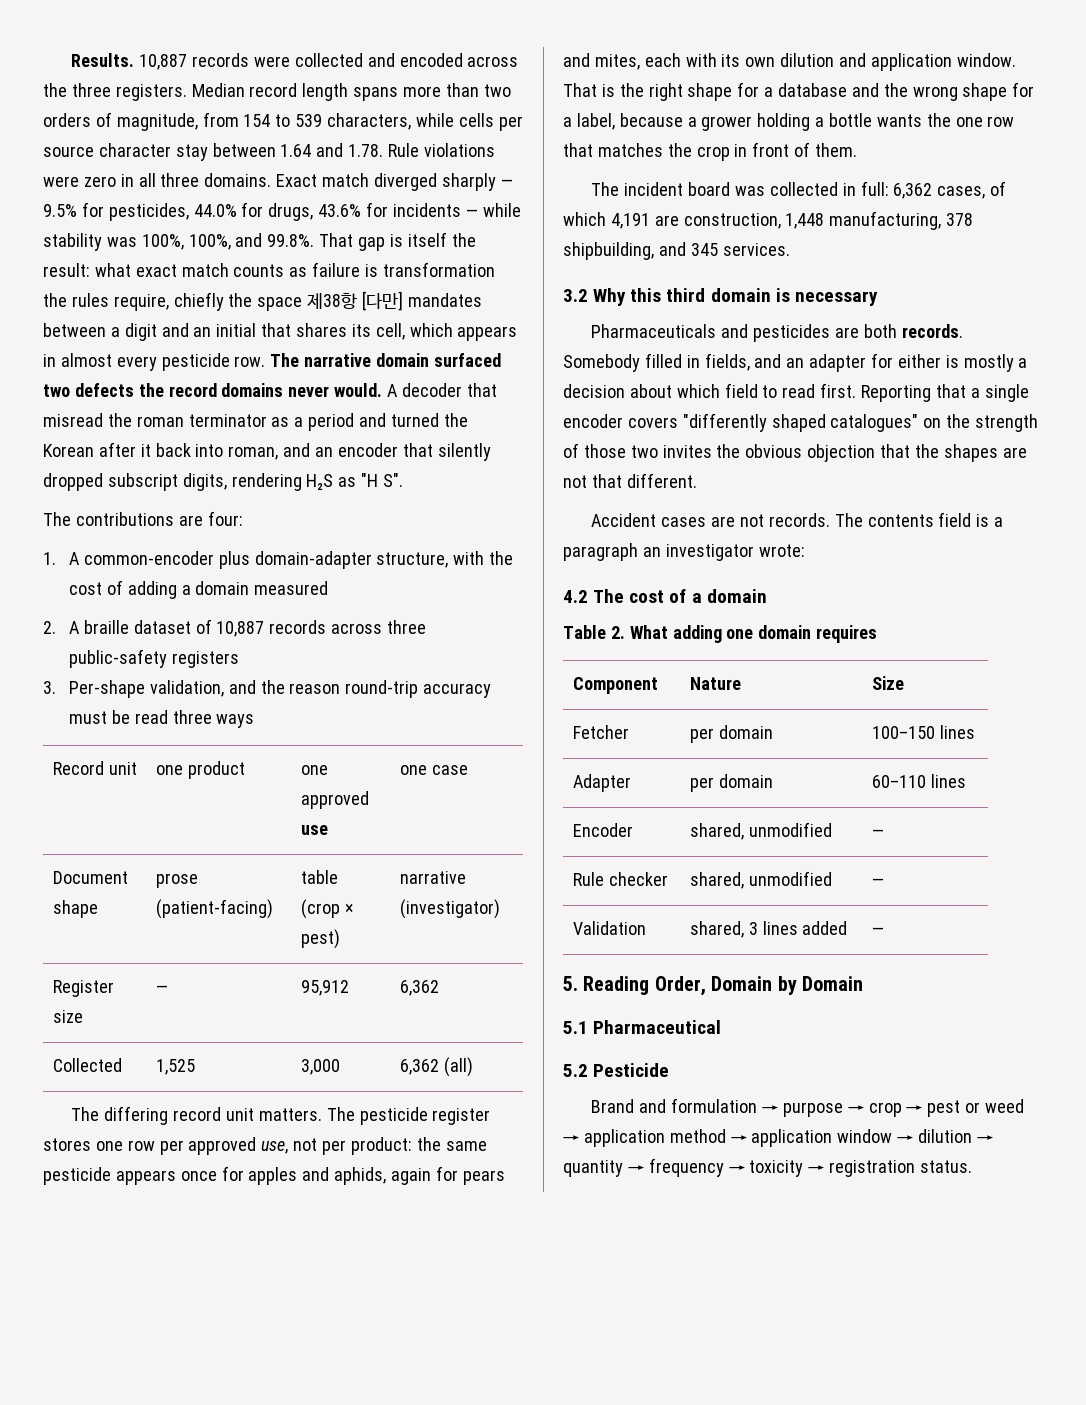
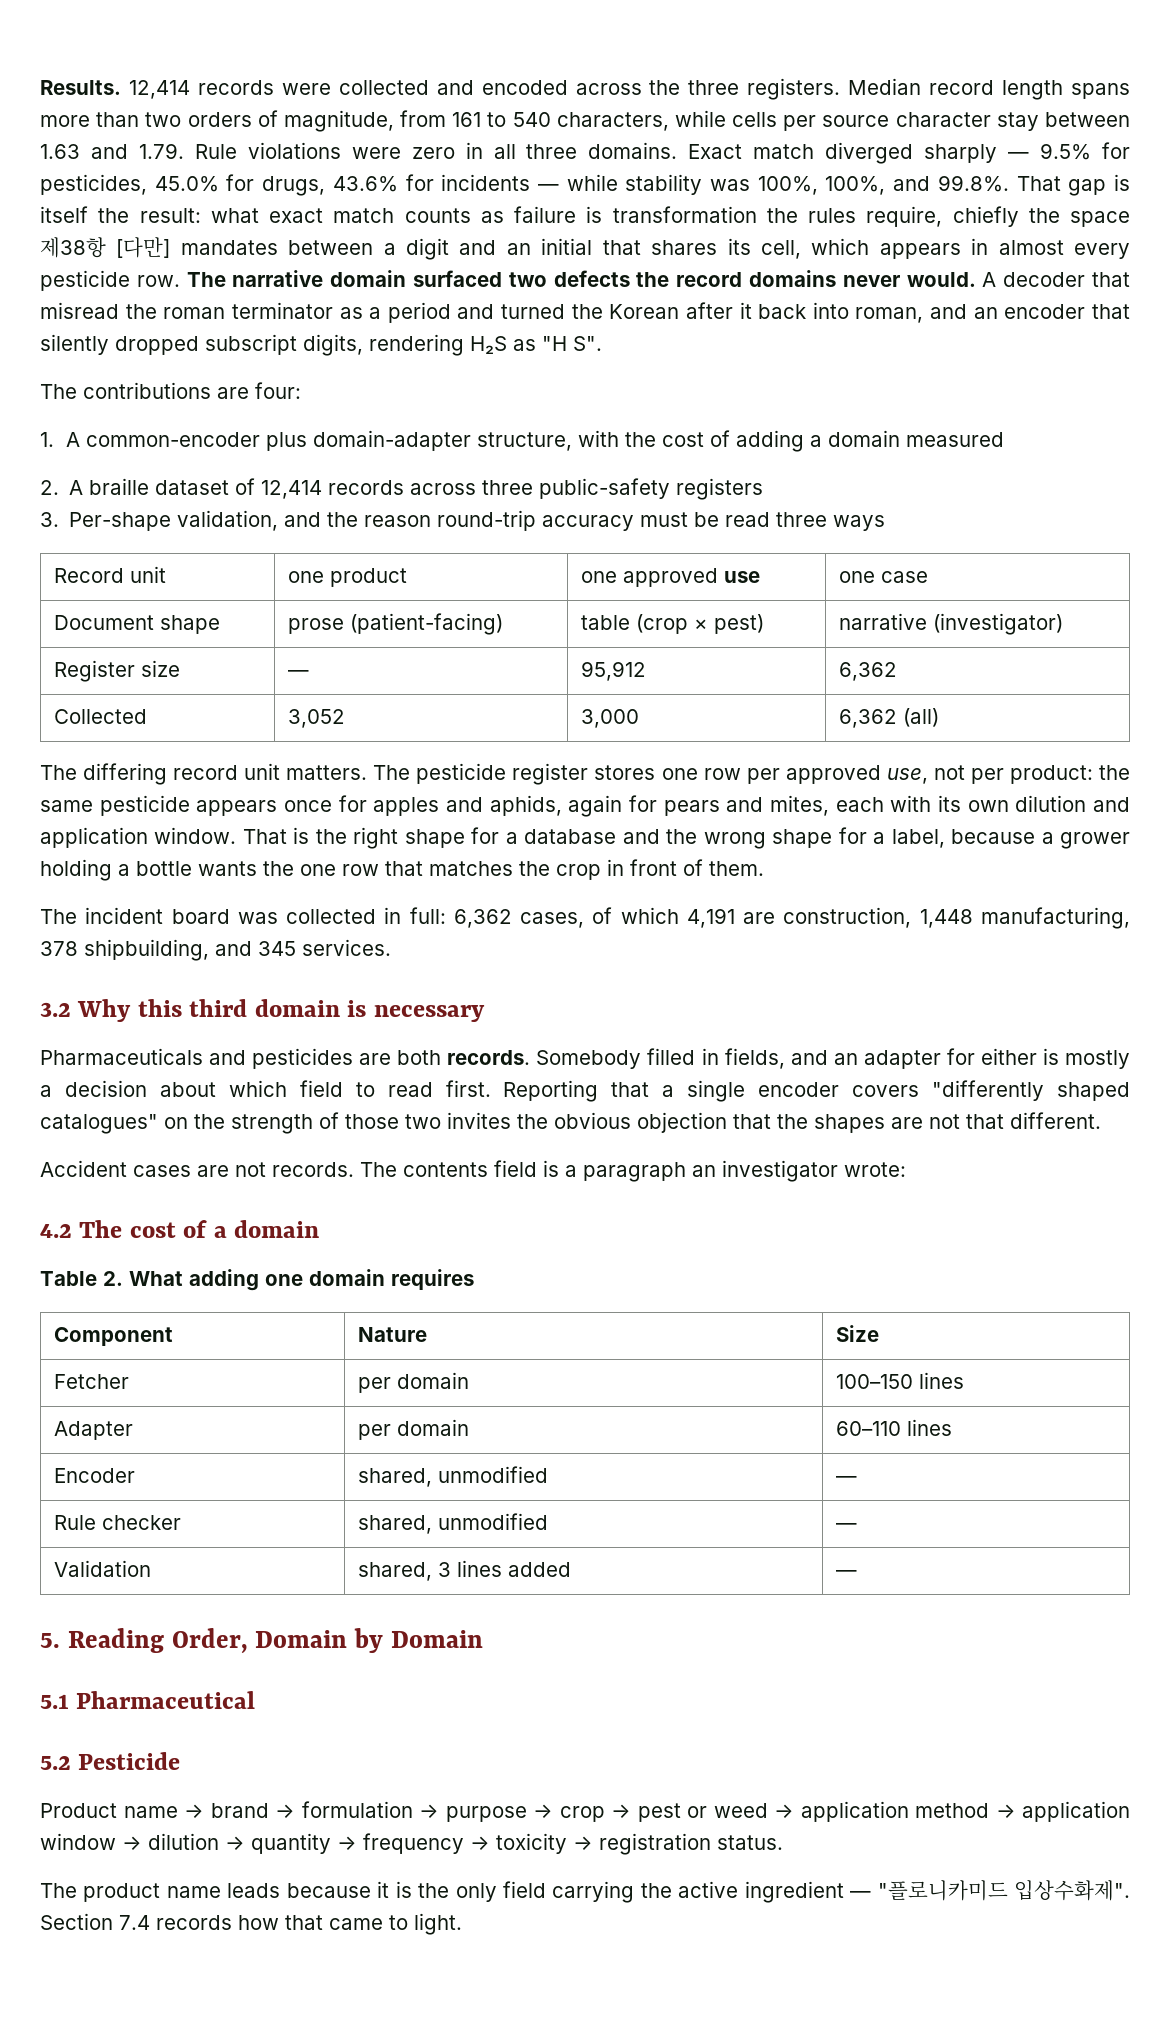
- 10,887 records were collected and encoded across the three registers.
+ 12,414 records were collected and encoded across the three registers.
- Median record length spans more than two orders of magnitude, from 154 to 539 characters, while cells per source character stay between 1.64 and 1.78. Rule violations were zero in all three domains.
+ Median record length spans more than two orders of magnitude, from 161 to 540 characters, while cells per source character stay between 1.63 and 1.79. Rule violations were zero in all three domains.
- Exact match diverged sharply — 9.5% for pesticides, 44.0% for drugs, 43.6% for incidents — while stability was 100%, 100%, and 99.8%. That gap is itself the result:
+ Exact match diverged sharply — 9.5% for pesticides, 45.0% for drugs, 43.6% for incidents — while stability was 100%, 100%, and 99.8%. That gap is itself the result:
- 2. A braille dataset of 10,887 records across three public-safety registers
+ 2. A braille dataset of 12,414 records across three public-safety registers
- Collected | 1,525 | 3,000 | 6,362 (all)
+ Collected | 3,052 | 3,000 | 6,362 (all)
- Brand and formulation → purpose → crop → pest or weed → application method → application window → dilution → quantity → frequency → toxicity → registration status.
+ Product name → brand → formulation → purpose → crop → pest or weed → application method → application window → dilution → quantity → frequency → toxicity → registration status.
+ The product name leads because it is the only field carrying the active ingredient — "플로니카미드 입상수화제". Section 7.4 records how that came to light.

